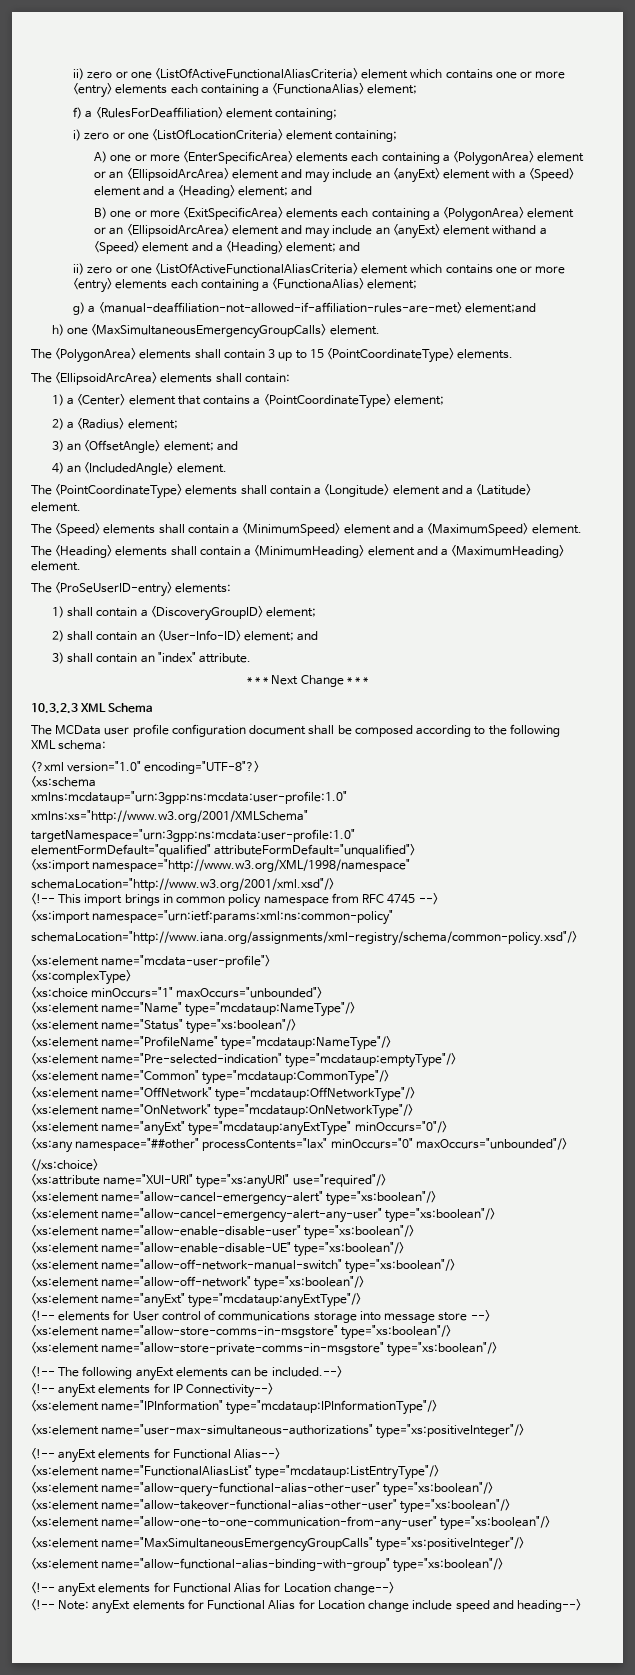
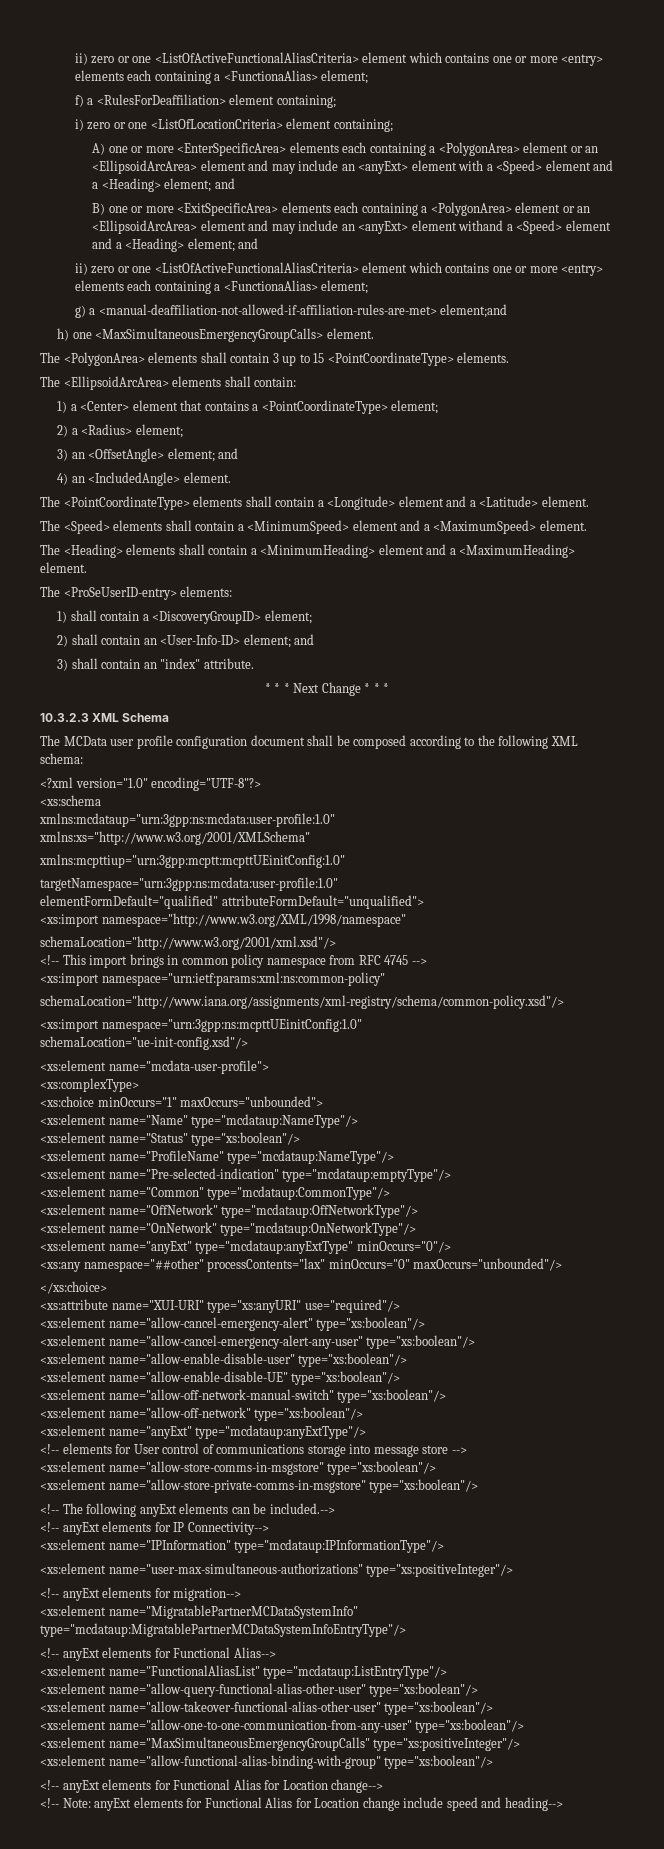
+ xmlns:mcpttiup="urn:3gpp:mcptt:mcpttUEinitConfig:1.0"
+ <xs:import namespace="urn:3gpp:ns:mcpttUEinitConfig:1.0"
+ schemaLocation="ue-init-config.xsd"/>
+ <!-- anyExt elements for migration-->
+ <xs:element name="MigratablePartnerMCDataSystemInfo" type="mcdataup:MigratablePartnerMCDataSystemInfoEntryType"/>

